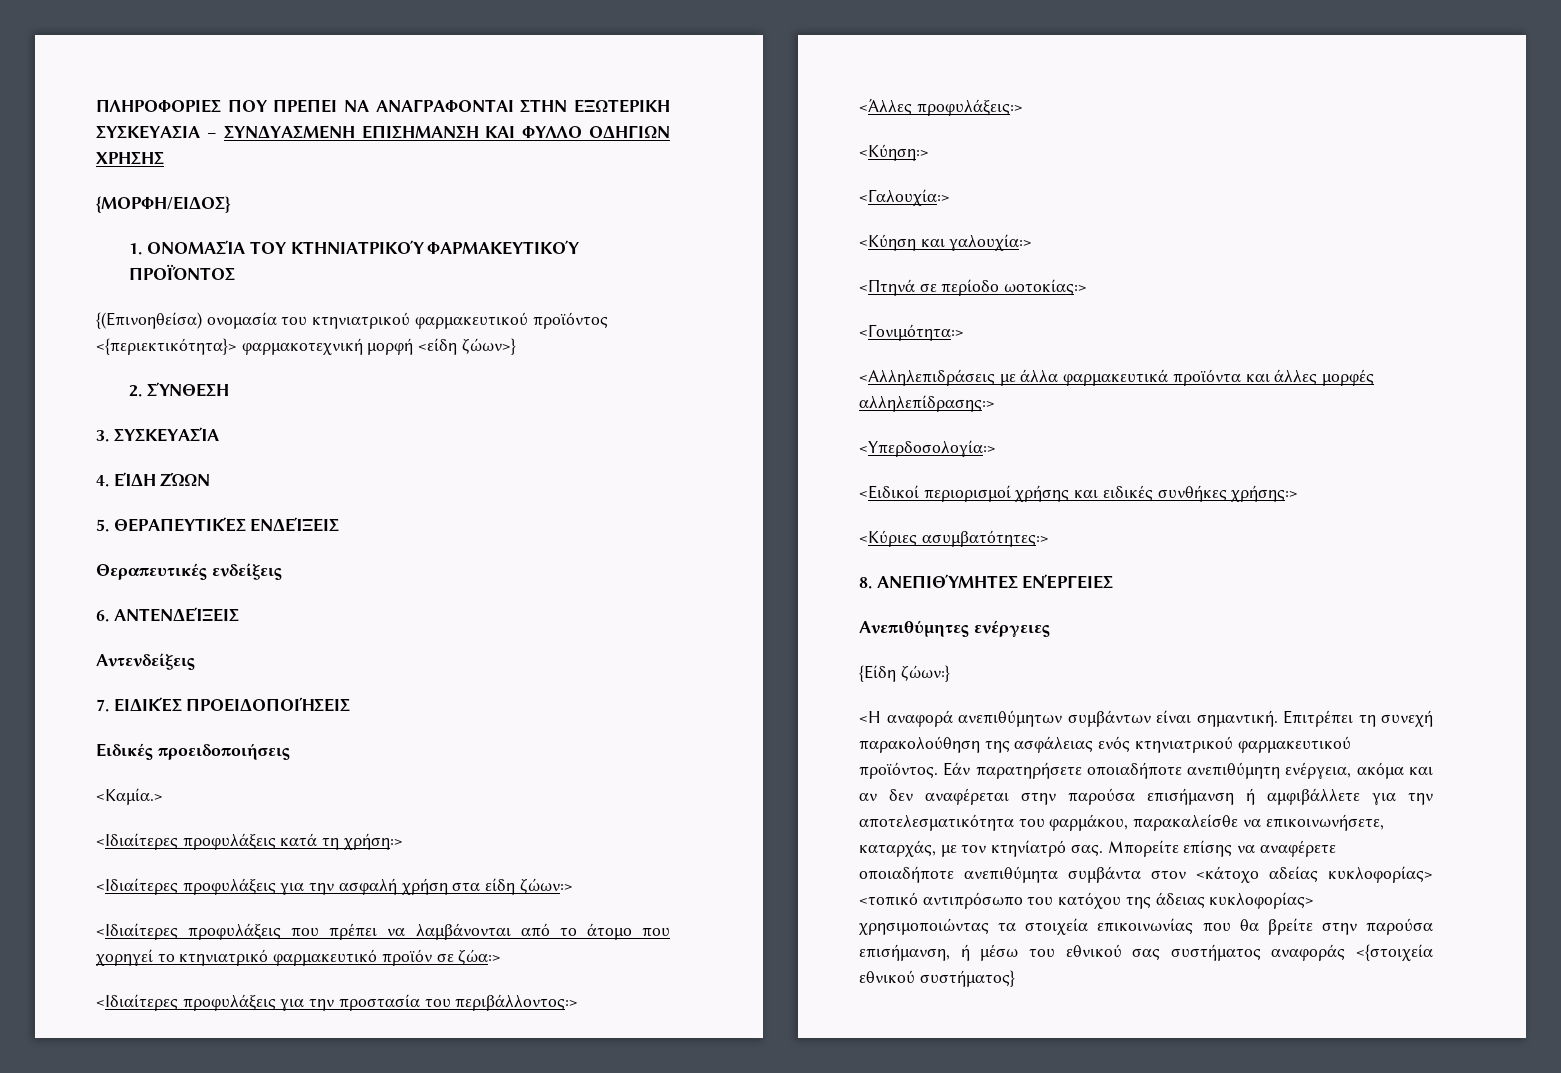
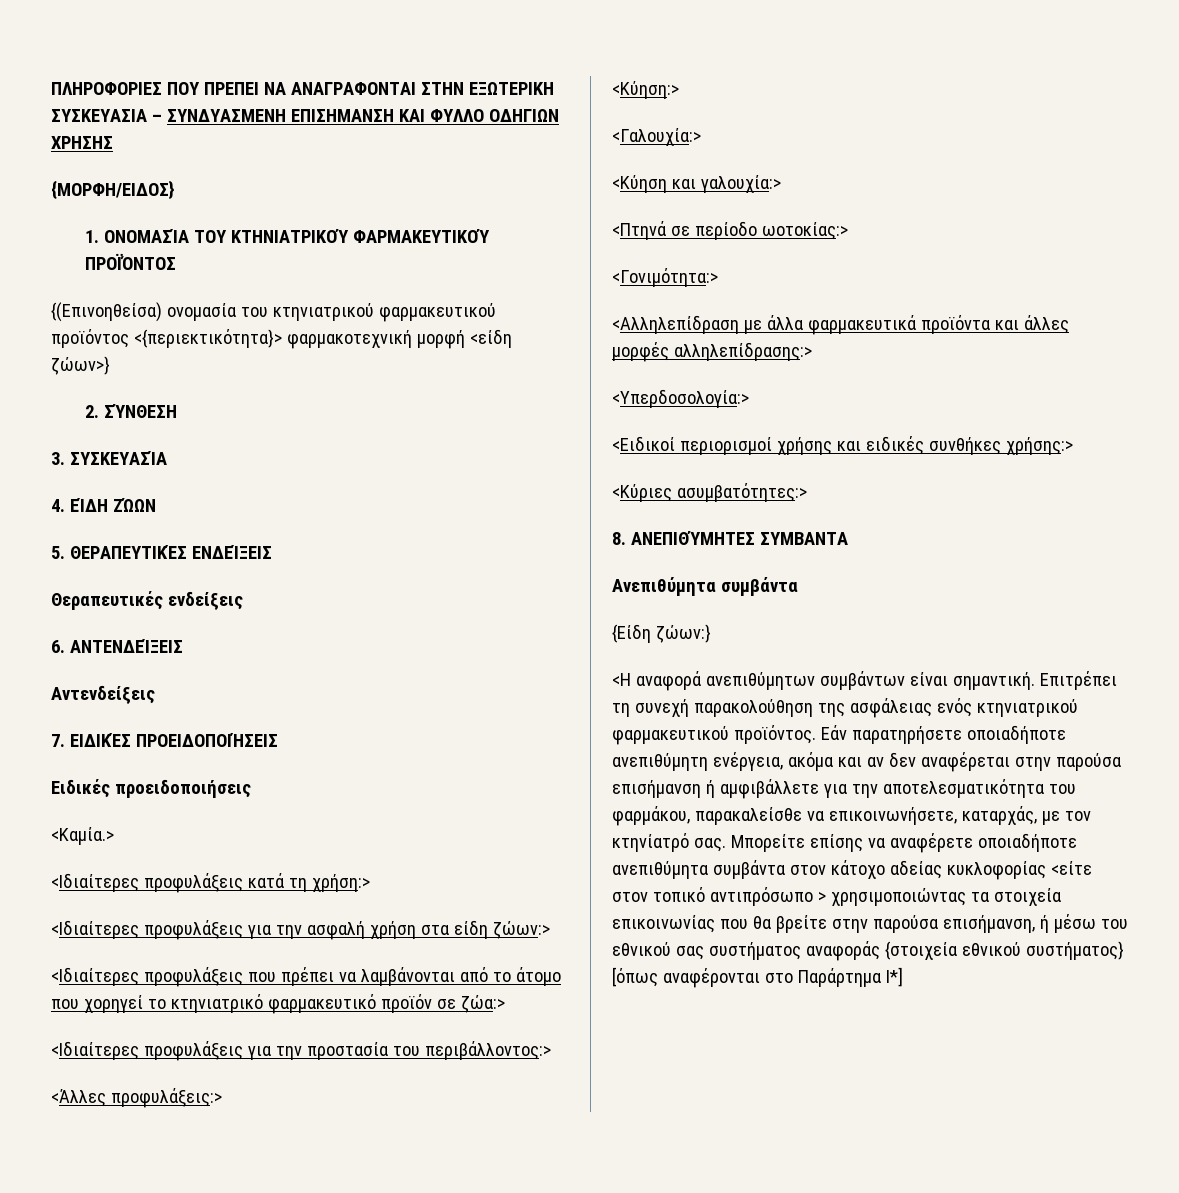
- <Αλληλεπιδράσεις με άλλα φαρμακευτικά προϊόντα και άλλες μορφές αλληλεπίδρασης:>
+ <Αλληλεπίδραση με άλλα φαρμακευτικά προϊόντα και άλλες μορφές αλληλεπίδρασης:>
- 8. ΑΝΕΠΙΘΎΜΗΤΕΣ ΕΝΈΡΓΕΙΕΣ
- Ανεπιθύμητες ενέργειες
+ 8. ΑΝΕΠΙΘΎΜΗΤΕΣ ΣΥΜΒΑΝΤΑ
+ Ανεπιθύμητα συμβάντα
- Μπορείτε επίσης να αναφέρετε οποιαδήποτε ανεπιθύμητα συμβάντα στον <κάτοχο αδείας κυκλοφορίας> <τοπικό αντιπρόσωπο του κατόχου της άδειας κυκλοφορίας> χρησιμοποιώντας τα στοιχεία επικοινωνίας που θα βρείτε στην παρούσα επισήμανση, ή μέσω του εθνικού σας συστήματος αναφοράς <{στοιχεία εθνικού συστήματος}
+ Μπορείτε επίσης να αναφέρετε οποιαδήποτε ανεπιθύμητα συμβάντα στον κάτοχο αδείας κυκλοφορίας <είτε στον τοπικό αντιπρόσωπο > χρησιμοποιώντας τα στοιχεία επικοινωνίας που θα βρείτε στην παρούσα επισήμανση, ή μέσω του εθνικού σας συστήματος αναφοράς {στοιχεία εθνικού συστήματος} [όπως αναφέρονται στο Παράρτημα Ι*]

